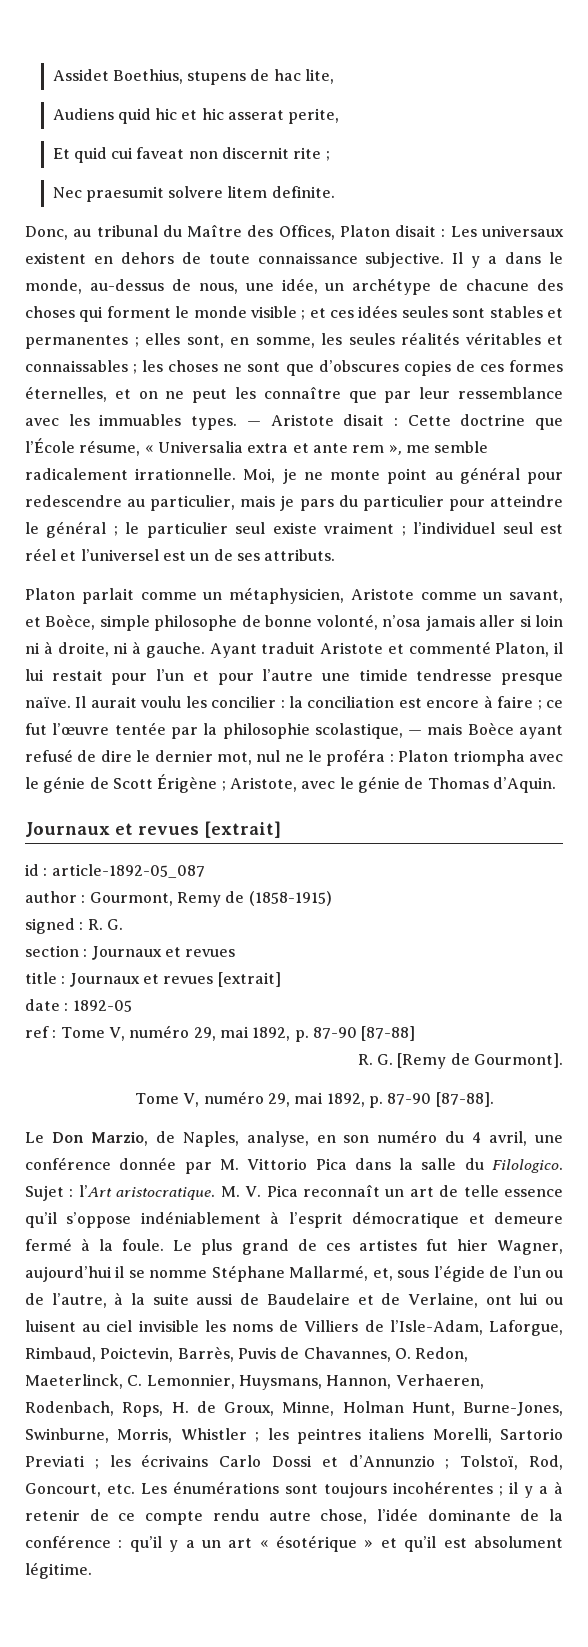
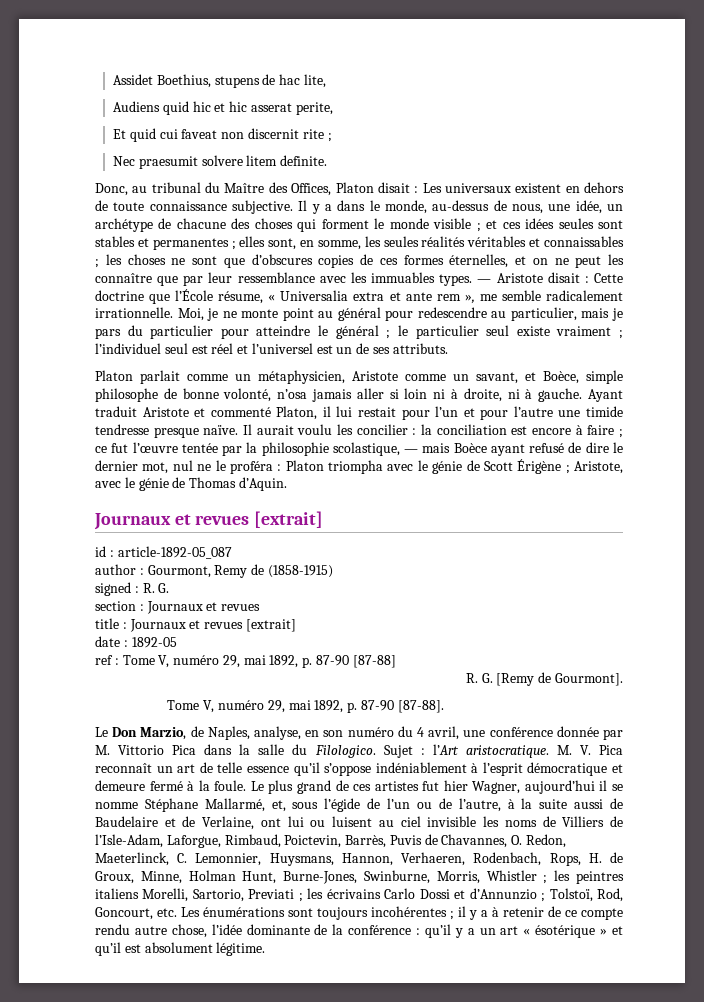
- les peintres italiens Morelli, Sartorio Previati ;
+ les peintres italiens Morelli, Sartorio, Previati ;

